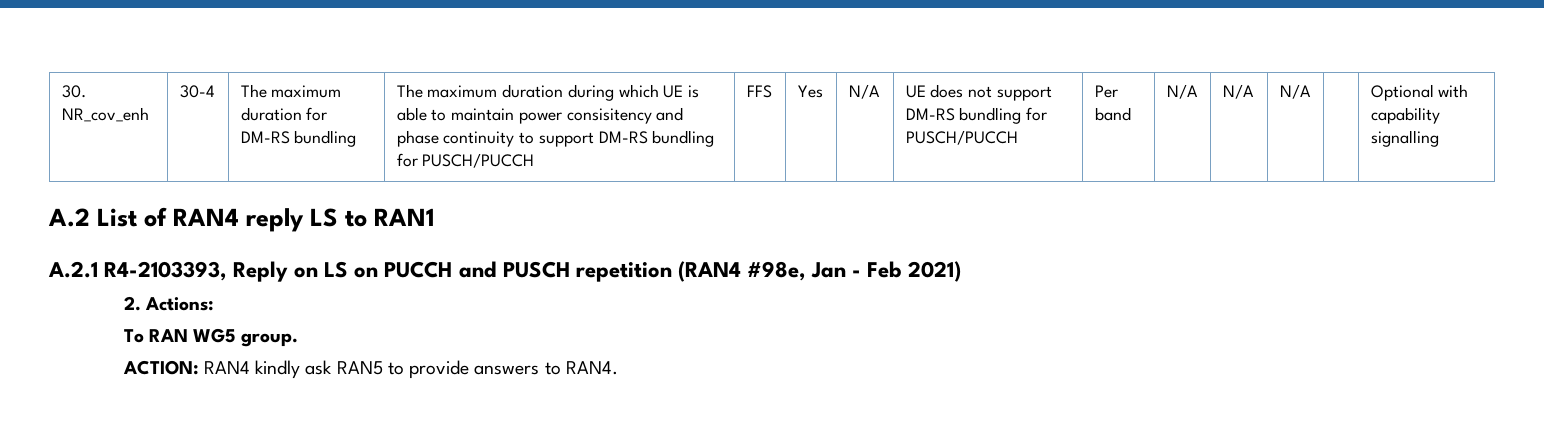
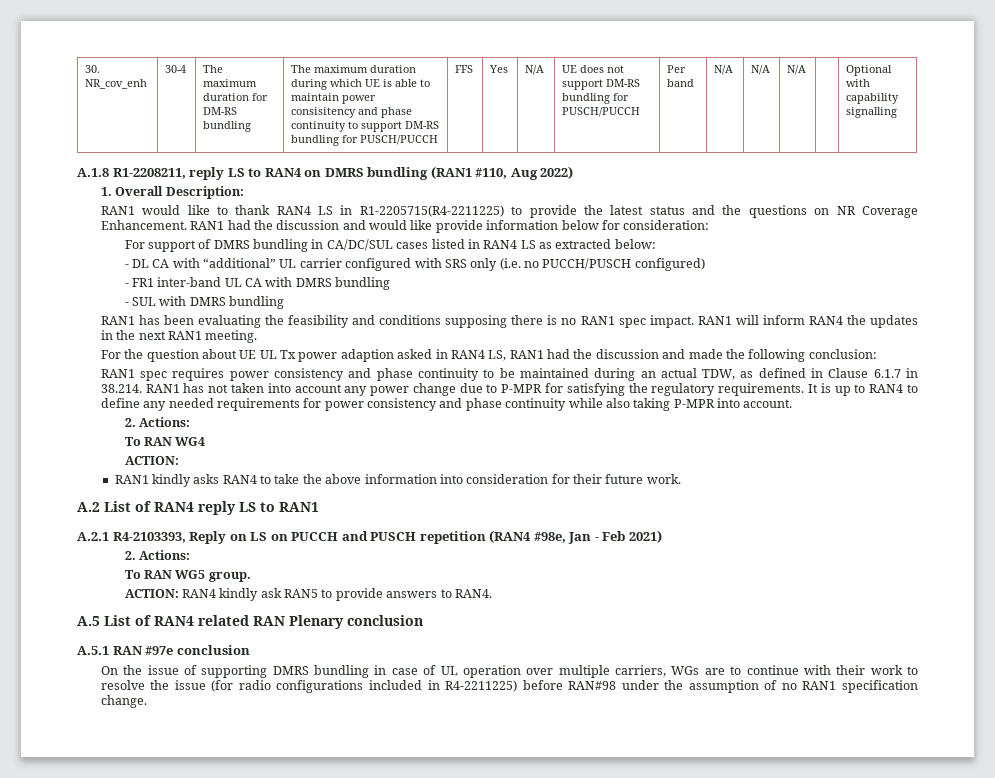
+ A.1.8 R1-2208211, reply LS to RAN4 on DMRS bundling (RAN1 #110, Aug 2022)
+ 1. Overall Description:
+ RAN1 would like to thank RAN4 LS in R1-2205715(R4-2211225) to provide the latest status and the questions on NR Coverage Enhancement. RAN1 had the discussion and would like provide information below for consideration:
+ For support of DMRS bundling in CA/DC/SUL cases listed in RAN4 LS as extracted below:
+ - DL CA with “additional” UL carrier configured with SRS only (i.e. no PUCCH/PUSCH configured)
+ - FR1 inter-band UL CA with DMRS bundling
+ - SUL with DMRS bundling
+ RAN1 has been evaluating the feasibility and conditions supposing there is no RAN1 spec impact. RAN1 will inform RAN4 the updates in the next RAN1 meeting.
+ For the question about UE UL Tx power adaption asked in RAN4 LS, RAN1 had the discussion and made the following conclusion:
+ RAN1 spec requires power consistency and phase continuity to be maintained during an actual TDW, as defined in Clause 6.1.7 in 38.214. RAN1 has not taken into account any power change due to P-MPR for satisfying the regulatory requirements. It is up to RAN4 to define any needed requirements for power consistency and phase continuity while also taking P-MPR into account.
+ 2. Actions:
+ To RAN WG4
+ ACTION:
+ RAN1 kindly asks RAN4 to take the above information into consideration for their future work.
+ A.5 List of RAN4 related RAN Plenary conclusion
+ A.5.1 RAN #97e conclusion
+ On the issue of supporting DMRS bundling in case of UL operation over multiple carriers, WGs are to continue with their work to resolve the issue (for radio configurations included in R4-2211225) before RAN#98 under the assumption of no RAN1 specification change.

